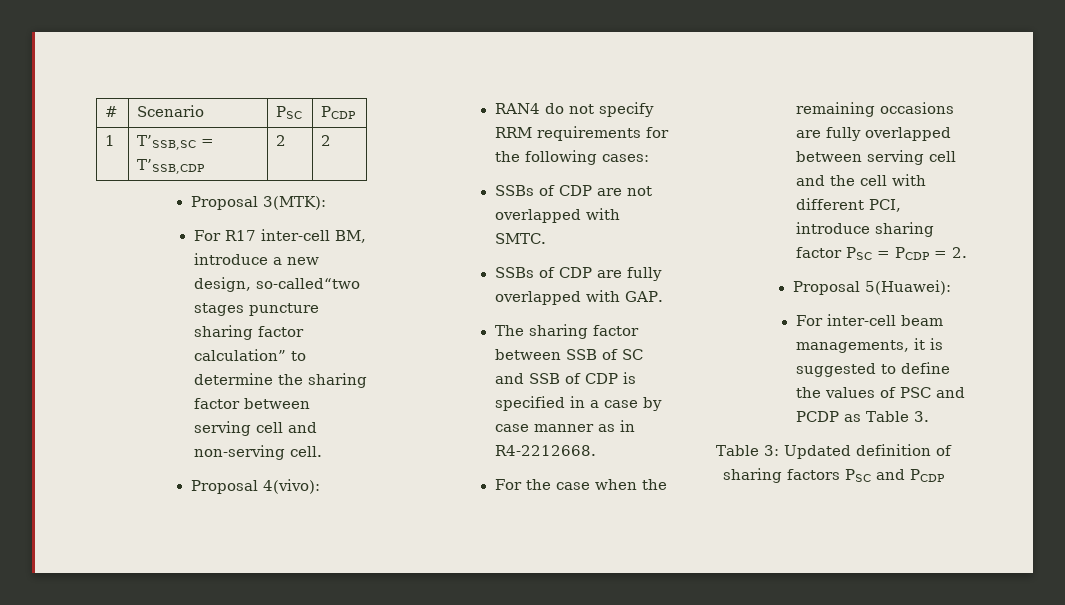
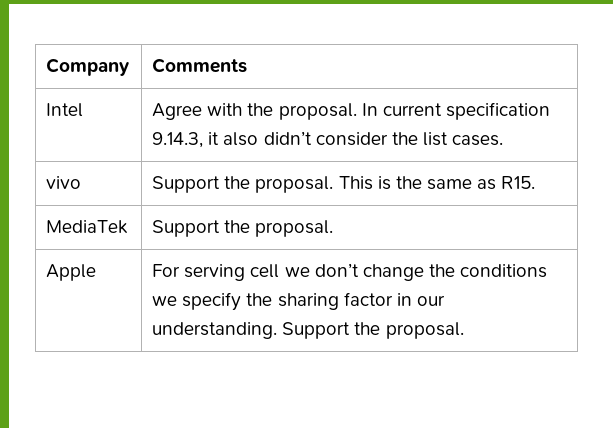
- # | Scenario | PSC | PCDP
- 1 | T’SSB,SC = T’SSB,CDP | 2 | 2
- Proposal 3(MTK):
- For R17 inter-cell BM, introduce a new design, so-called“two stages puncture sharing factor calculation” to determine the sharing factor between serving cell and non-serving cell.
- Proposal 4(vivo):
- RAN4 do not specify RRM requirements for the following cases:
- SSBs of CDP are not overlapped with SMTC.
- SSBs of CDP are fully overlapped with GAP.
- The sharing factor between SSB of SC and SSB of CDP is specified in a case by case manner as in R4-2212668.
- For the case when the remaining occasions are fully overlapped between serving cell and the cell with different PCI, introduce sharing factor PSC = PCDP = 2.
- Proposal 5(Huawei):
- For inter-cell beam managements, it is suggested to define the values of PSC and PCDP as Table 3.
- Table 3: Updated definition of sharing factors PSC and PCDP
+ Company | Comments
+ Intel | Agree with the proposal. In current specification 9.14.3, it also didn’t consider the list cases.
+ vivo | Support the proposal. This is the same as R15.
+ MediaTek | Support the proposal.
+ Apple | For serving cell we don’t change the conditions we specify the sharing factor in our understanding. Support the proposal.

